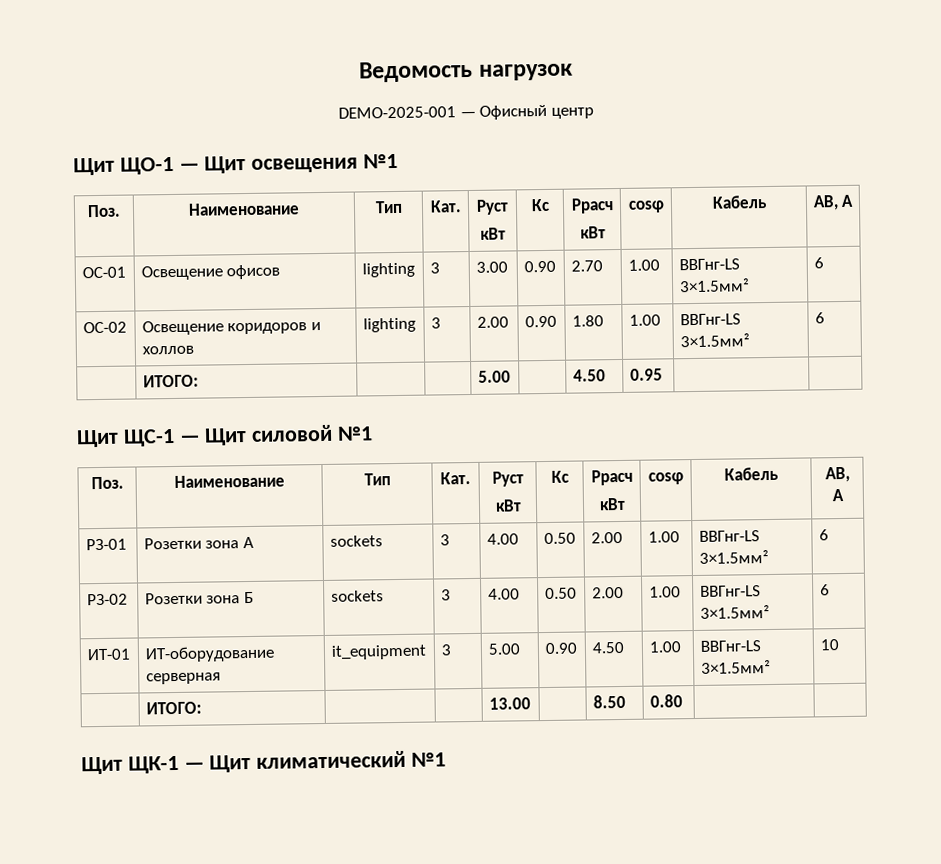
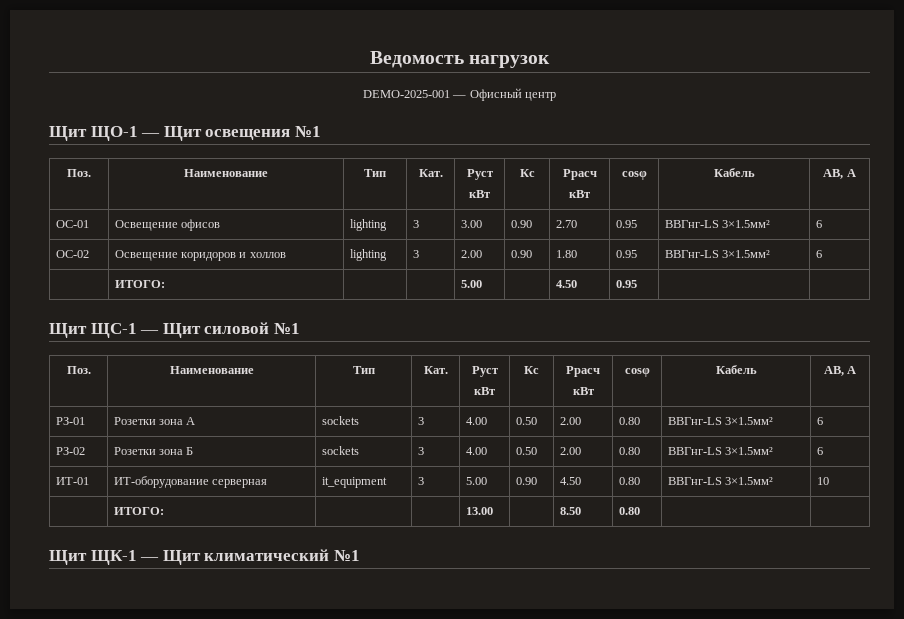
- ОС-01 | Освещение офисов | lighting | 3 | 3.00 | 0.90 | 2.70 | 1.00 | ВВГнг-LS 3×1.5мм² | 6
+ ОС-01 | Освещение офисов | lighting | 3 | 3.00 | 0.90 | 2.70 | 0.95 | ВВГнг-LS 3×1.5мм² | 6
- ОС-02 | Освещение коридоров и холлов | lighting | 3 | 2.00 | 0.90 | 1.80 | 1.00 | ВВГнг-LS 3×1.5мм² | 6
+ ОС-02 | Освещение коридоров и холлов | lighting | 3 | 2.00 | 0.90 | 1.80 | 0.95 | ВВГнг-LS 3×1.5мм² | 6
- РЗ-01 | Розетки зона А | sockets | 3 | 4.00 | 0.50 | 2.00 | 1.00 | ВВГнг-LS 3×1.5мм² | 6
+ РЗ-01 | Розетки зона А | sockets | 3 | 4.00 | 0.50 | 2.00 | 0.80 | ВВГнг-LS 3×1.5мм² | 6
- РЗ-02 | Розетки зона Б | sockets | 3 | 4.00 | 0.50 | 2.00 | 1.00 | ВВГнг-LS 3×1.5мм² | 6
+ РЗ-02 | Розетки зона Б | sockets | 3 | 4.00 | 0.50 | 2.00 | 0.80 | ВВГнг-LS 3×1.5мм² | 6
- ИТ-01 | ИТ-оборудование серверная | it_equipment | 3 | 5.00 | 0.90 | 4.50 | 1.00 | ВВГнг-LS 3×1.5мм² | 10
+ ИТ-01 | ИТ-оборудование серверная | it_equipment | 3 | 5.00 | 0.90 | 4.50 | 0.80 | ВВГнг-LS 3×1.5мм² | 10

